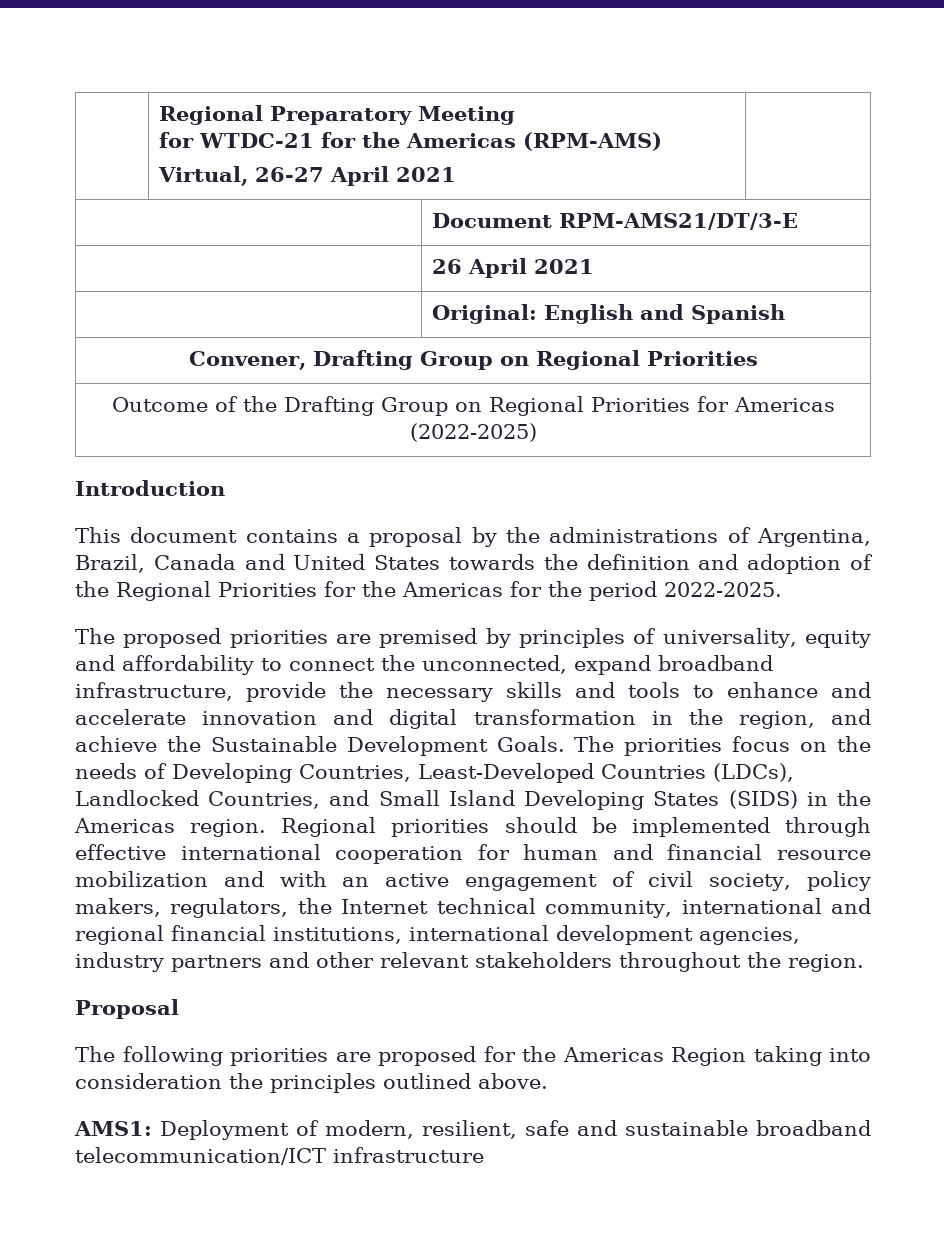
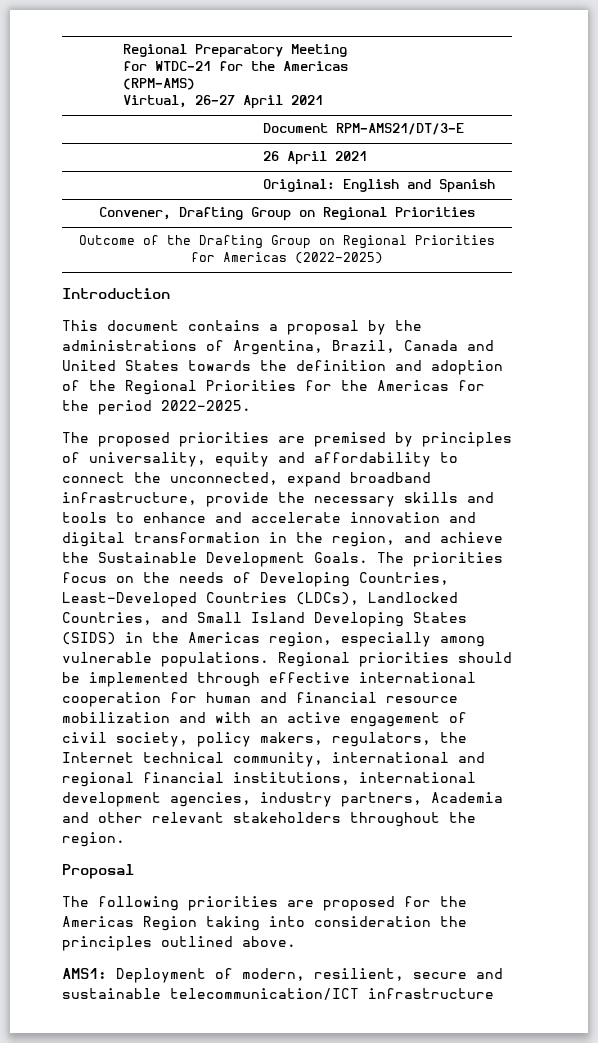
- The priorities focus on the needs of Developing Countries, Least-Developed Countries (LDCs), Landlocked Countries, and Small Island Developing States (SIDS) in the Americas region.
+ The priorities focus on the needs of Developing Countries, Least-Developed Countries (LDCs), Landlocked Countries, and Small Island Developing States (SIDS) in the Americas region, especially among vulnerable populations.
- Regional priorities should be implemented through effective international cooperation for human and financial resource mobilization and with an active engagement of civil society, policy makers, regulators, the Internet technical community, international and regional financial institutions, international development agencies, industry partners and other relevant stakeholders throughout the region.
+ Regional priorities should be implemented through effective international cooperation for human and financial resource mobilization and with an active engagement of civil society, policy makers, regulators, the Internet technical community, international and regional financial institutions, international development agencies, industry partners, Academia and other relevant stakeholders throughout the region.
- AMS1: Deployment of modern, resilient, safe and sustainable broadband telecommunication/ICT infrastructure
+ AMS1: Deployment of modern, resilient, secure and sustainable telecommunication/ICT infrastructure

